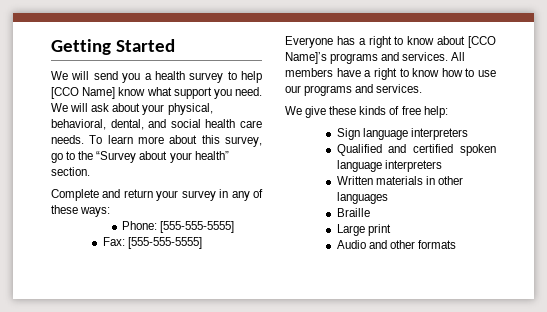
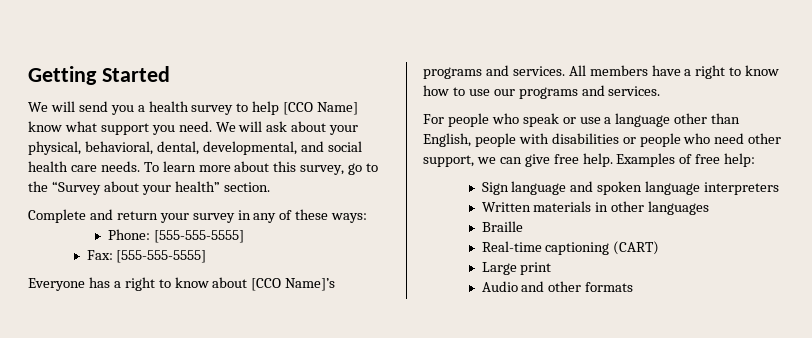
- We will ask about your physical, behavioral, dental, and social health care needs.
+ We will ask about your physical, behavioral, dental, developmental, and social health care needs.
- We give these kinds of free help:
+ For people who speak or use a language other than English, people with disabilities or people who need other support, we can give free help. Examples of free help:
- Sign language interpreters
- Qualified and certified spoken language interpreters
+ Sign language and spoken language interpreters
+ Real-time captioning (CART)

